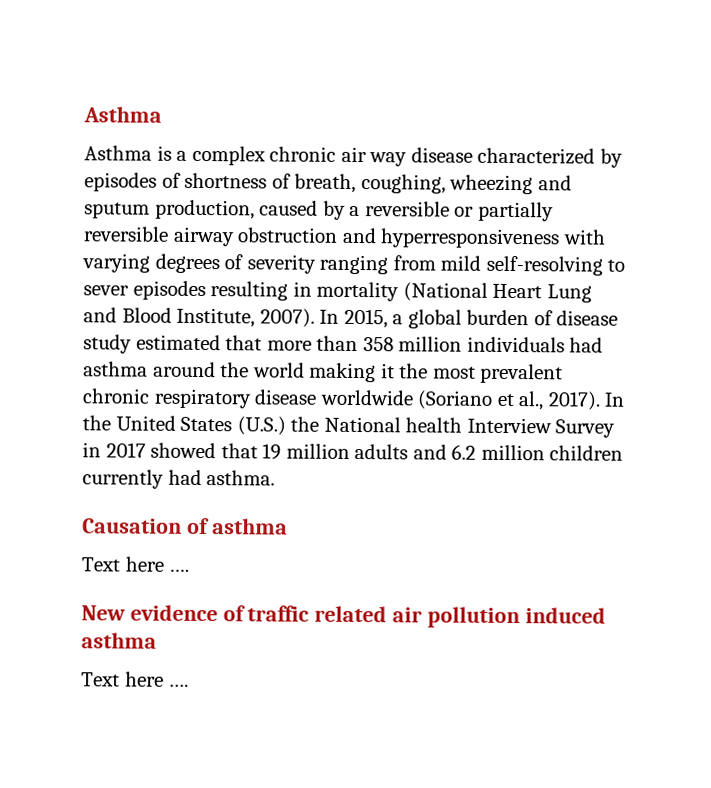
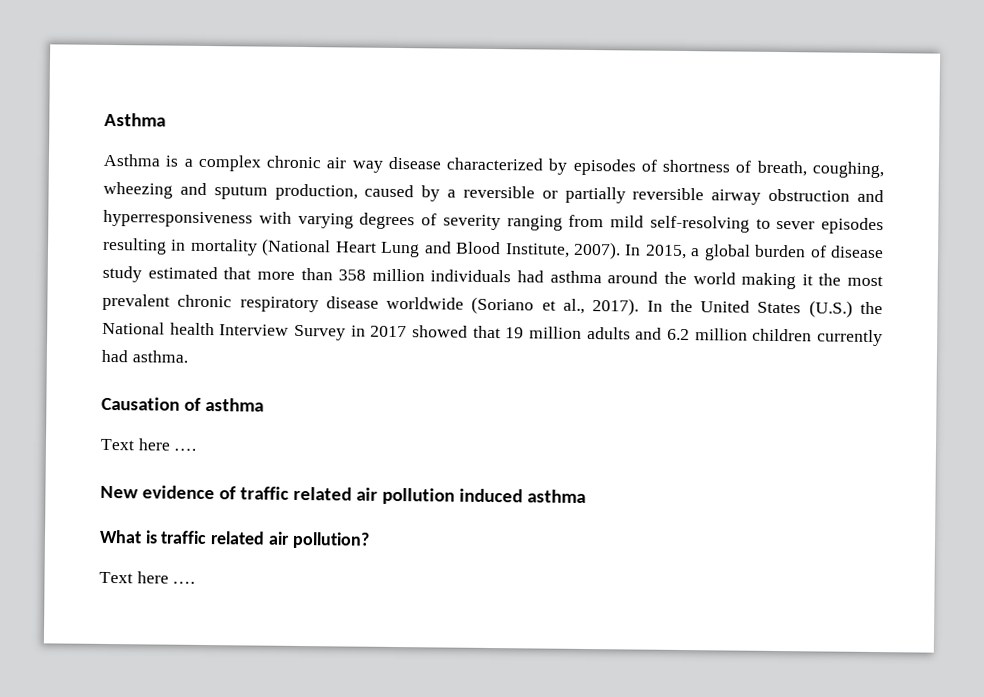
+ What is traffic related air pollution?

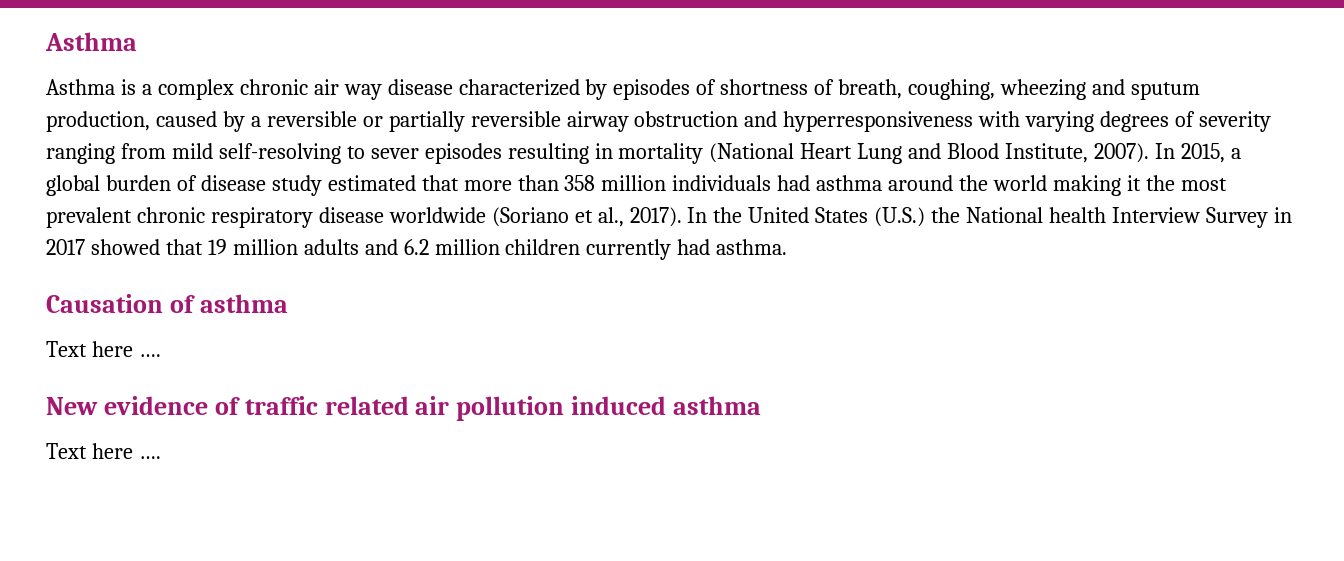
- What is traffic related air pollution?

